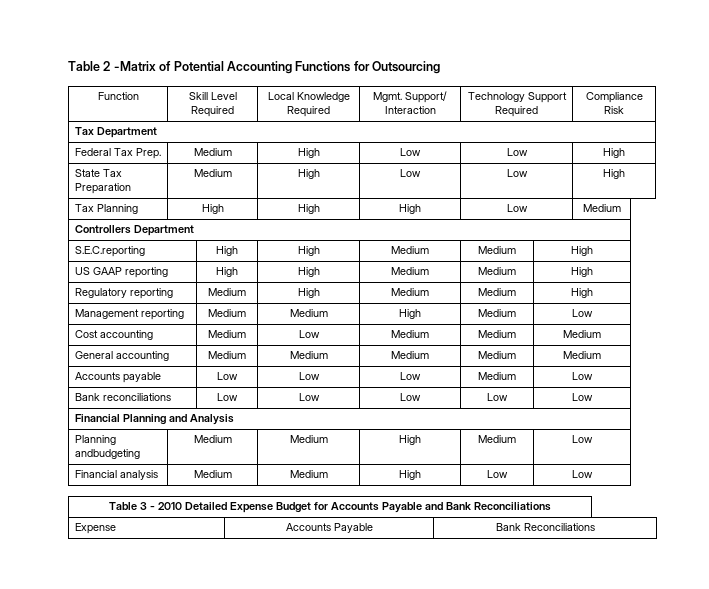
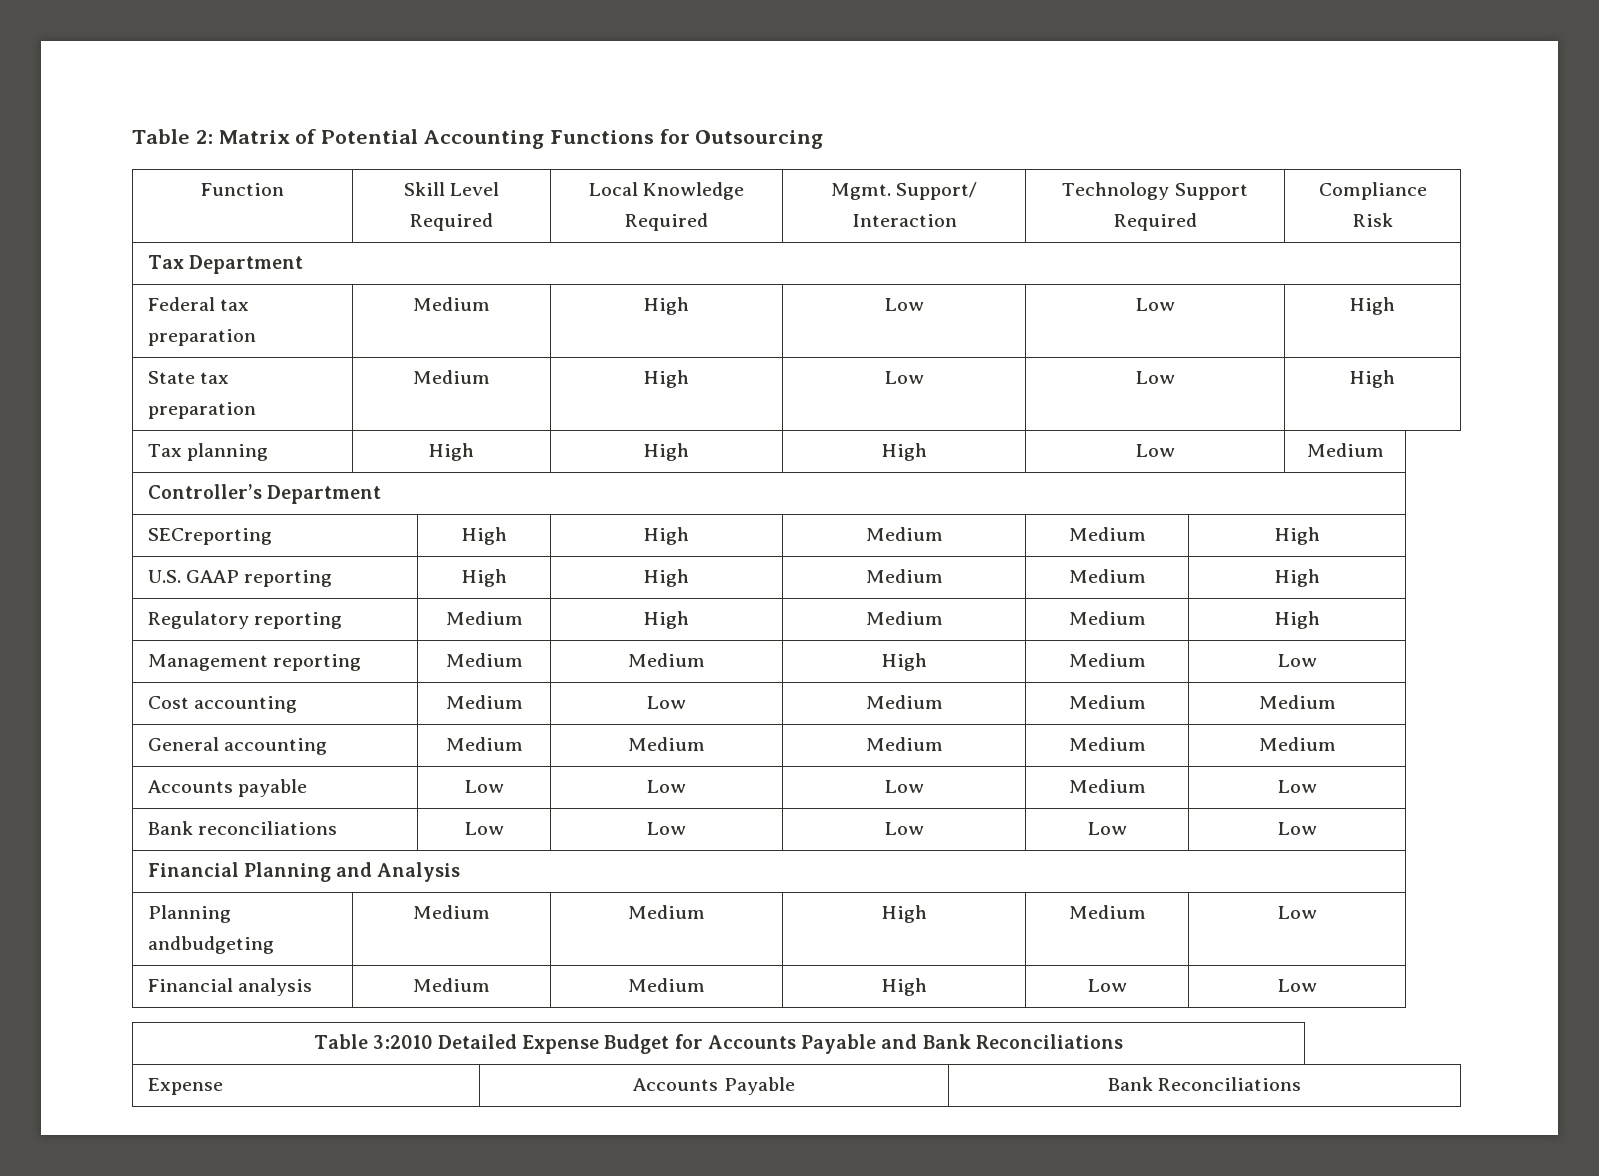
- Table 2 -Matrix of Potential Accounting Functions for Outsourcing
+ Table 2: Matrix of Potential Accounting Functions for Outsourcing
- Federal Tax Prep. | Medium | High | Low | Low | High
+ Federal tax preparation | Medium | High | Low | Low | High
- State Tax Preparation | Medium | High | Low | Low | High
+ State tax preparation | Medium | High | Low | Low | High
- Tax Planning | High | High | High | Low | Medium
+ Tax planning | High | High | High | Low | Medium
- Controllers Department
- S.E.C.reporting | High | High | Medium | Medium | High
- US GAAP reporting | High | High | Medium | Medium | High
+ Controller’s Department
+ SECreporting | High | High | Medium | Medium | High
+ U.S. GAAP reporting | High | High | Medium | Medium | High
- Table 3 - 2010 Detailed Expense Budget for Accounts Payable and Bank Reconciliations
+ Table 3:2010 Detailed Expense Budget for Accounts Payable and Bank Reconciliations

